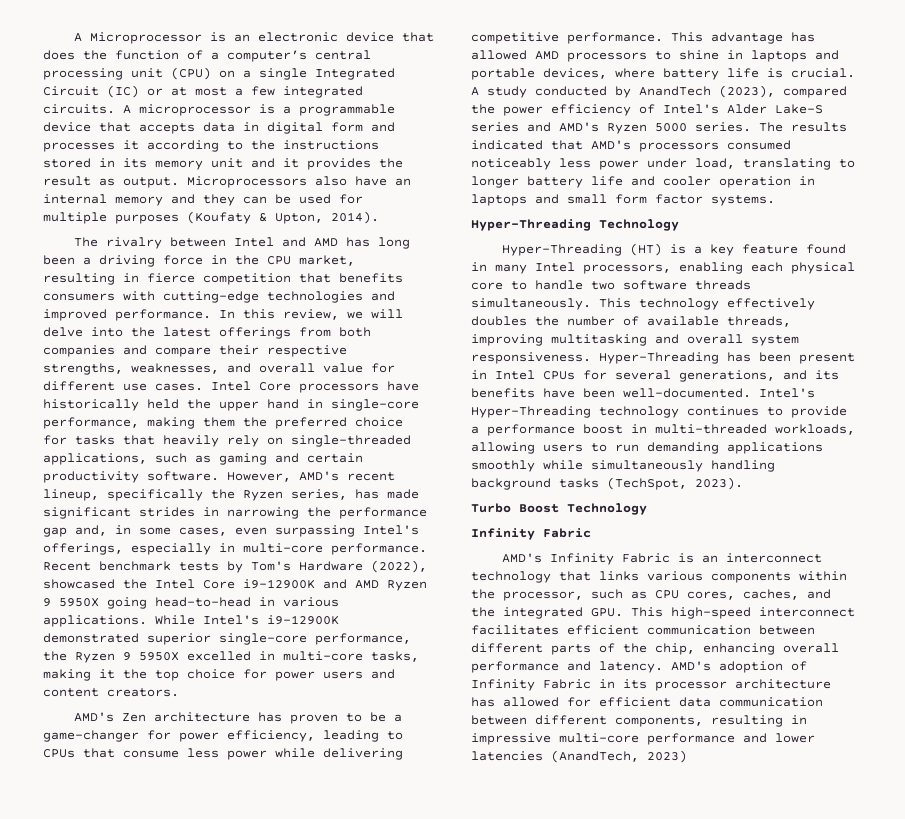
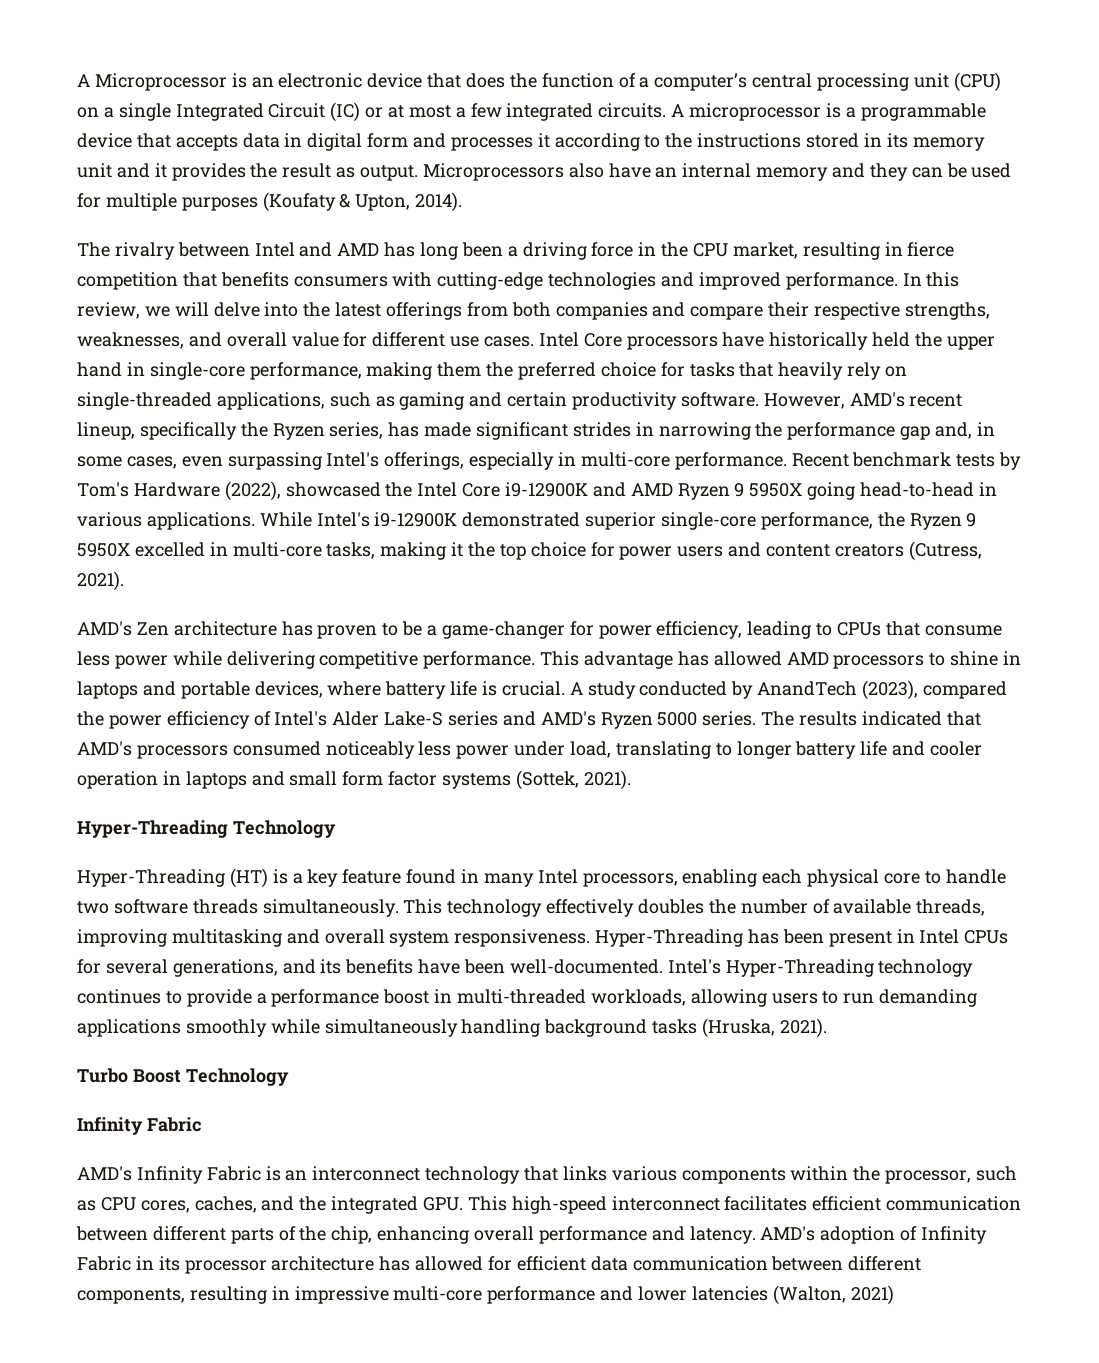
- While Intel's i9-12900K demonstrated superior single-core performance, the Ryzen 9 5950X excelled in multi-core tasks, making it the top choice for power users and content creators.
+ While Intel's i9-12900K demonstrated superior single-core performance, the Ryzen 9 5950X excelled in multi-core tasks, making it the top choice for power users and content creators (Cutress, 2021).
- The results indicated that AMD's processors consumed noticeably less power under load, translating to longer battery life and cooler operation in laptops and small form factor systems.
+ The results indicated that AMD's processors consumed noticeably less power under load, translating to longer battery life and cooler operation in laptops and small form factor systems (Sottek, 2021).
- Intel's Hyper-Threading technology continues to provide a performance boost in multi-threaded workloads, allowing users to run demanding applications smoothly while simultaneously handling background tasks (TechSpot, 2023).
+ Intel's Hyper-Threading technology continues to provide a performance boost in multi-threaded workloads, allowing users to run demanding applications smoothly while simultaneously handling background tasks (Hruska, 2021).
- AMD's adoption of Infinity Fabric in its processor architecture has allowed for efficient data communication between different components, resulting in impressive multi-core performance and lower latencies (AnandTech, 2023)
+ AMD's adoption of Infinity Fabric in its processor architecture has allowed for efficient data communication between different components, resulting in impressive multi-core performance and lower latencies (Walton, 2021)

